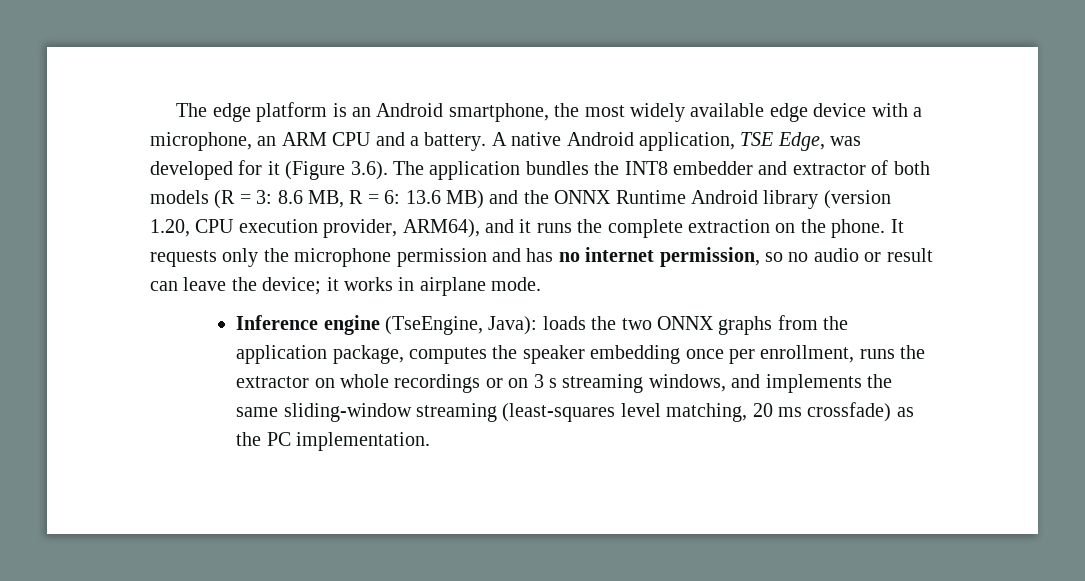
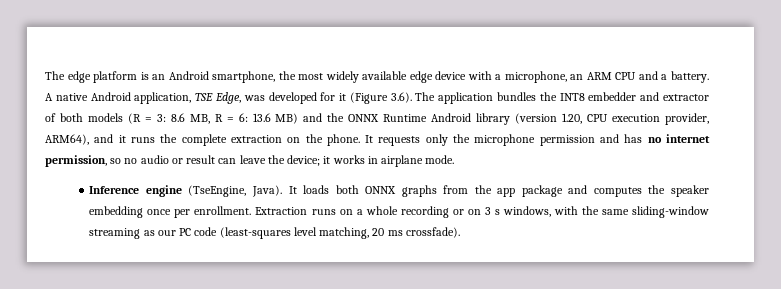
- Inference engine (TseEngine, Java): loads the two ONNX graphs from the application package, computes the speaker embedding once per enrollment, runs the extractor on whole recordings or on 3 s streaming windows, and implements the same sliding-window streaming (least-squares level matching, 20 ms crossfade) as the PC implementation.
+ Inference engine (TseEngine, Java). It loads both ONNX graphs from the app package and computes the speaker embedding once per enrollment. Extraction runs on a whole recording or on 3 s windows, with the same sliding-window streaming as our PC code (least-squares level matching, 20 ms crossfade).

